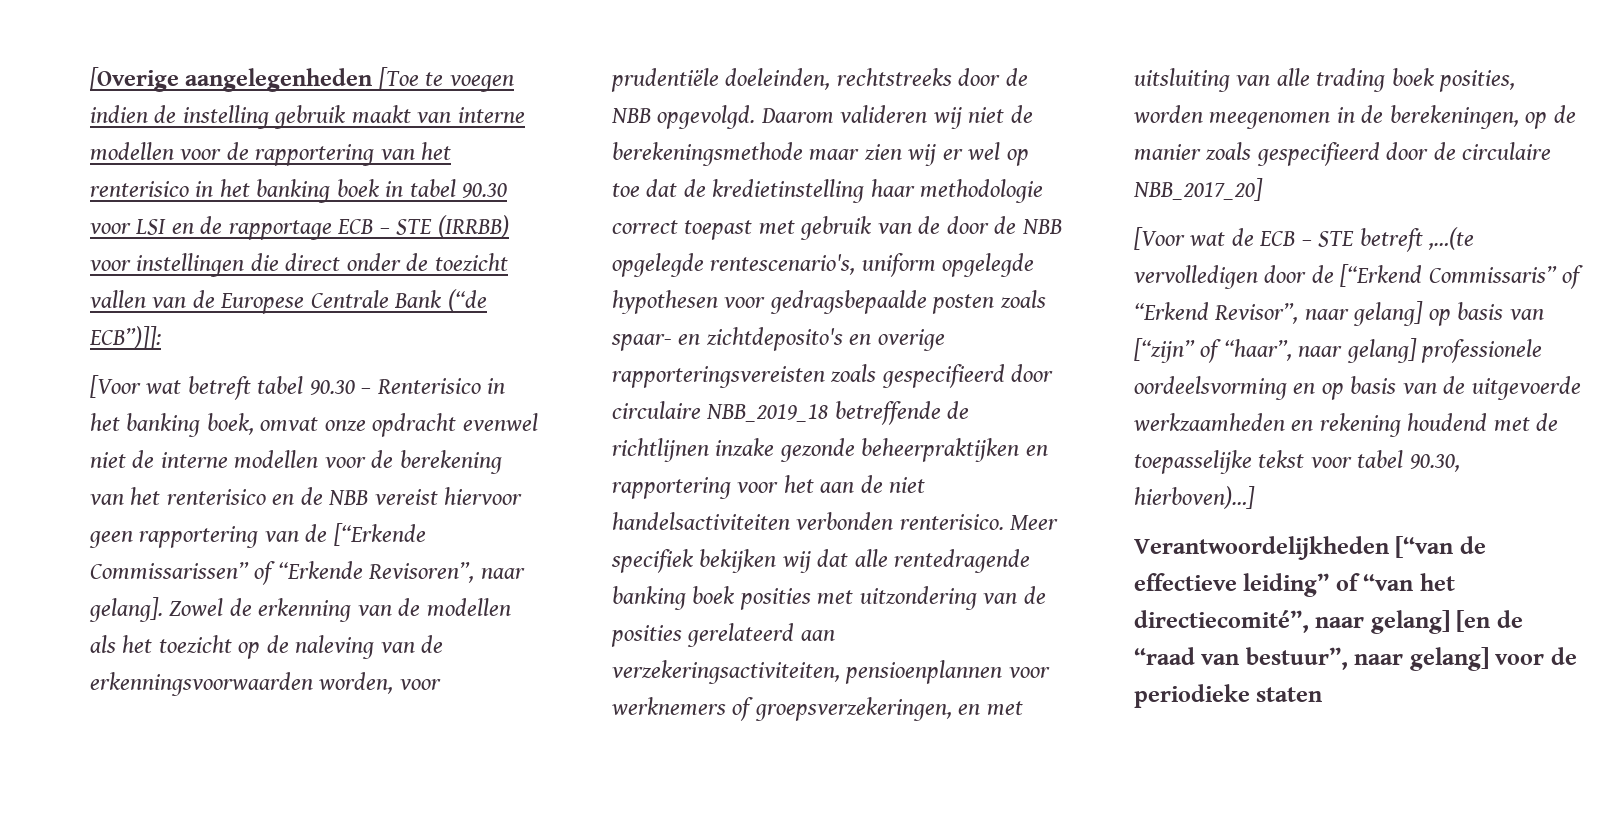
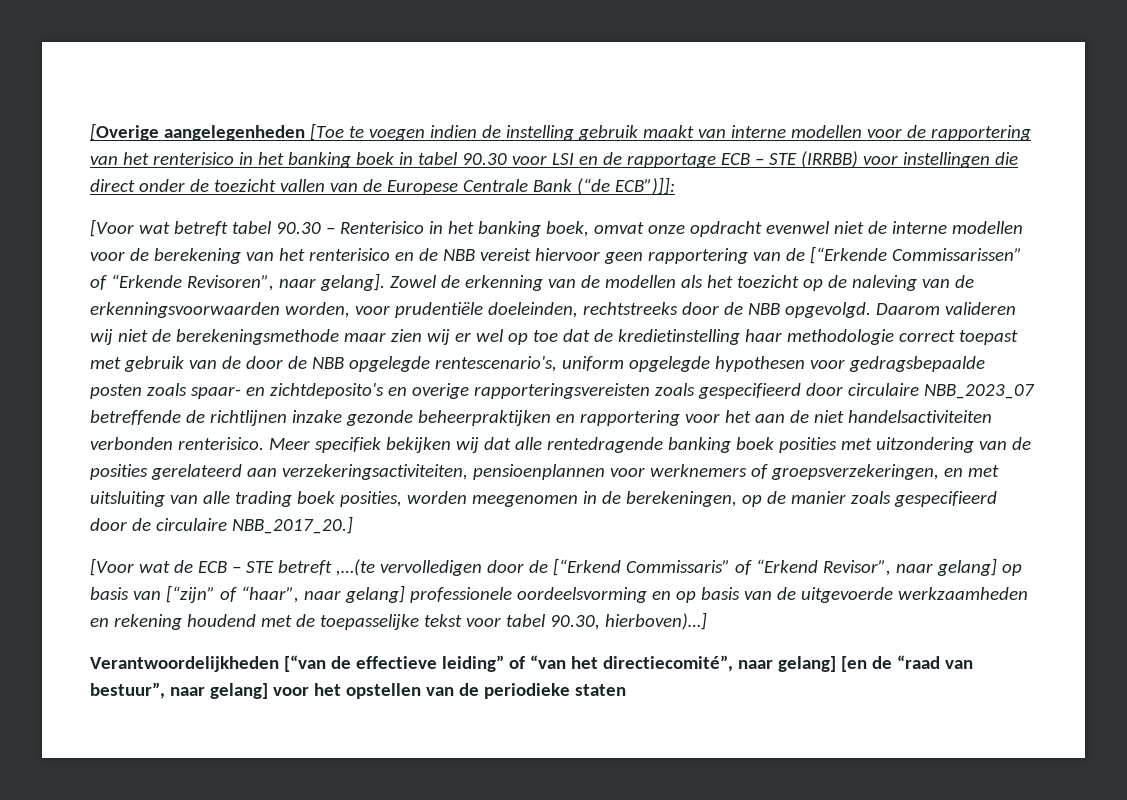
- Daarom valideren wij niet de berekeningsmethode maar zien wij er wel op toe dat de kredietinstelling haar methodologie correct toepast met gebruik van de door de NBB opgelegde rentescenario's, uniform opgelegde hypothesen voor gedragsbepaalde posten zoals spaar- en zichtdeposito's en overige rapporteringsvereisten zoals gespecifieerd door circulaire NBB_2019_18 betreffende de richtlijnen inzake gezonde beheerpraktijken en rapportering voor het aan de niet handelsactiviteiten verbonden renterisico.
+ Daarom valideren wij niet de berekeningsmethode maar zien wij er wel op toe dat de kredietinstelling haar methodologie correct toepast met gebruik van de door de NBB opgelegde rentescenario's, uniform opgelegde hypothesen voor gedragsbepaalde posten zoals spaar- en zichtdeposito's en overige rapporteringsvereisten zoals gespecifieerd door circulaire NBB_2023_07 betreffende de richtlijnen inzake gezonde beheerpraktijken en rapportering voor het aan de niet handelsactiviteiten verbonden renterisico.
- Meer specifiek bekijken wij dat alle rentedragende banking boek posities met uitzondering van de posities gerelateerd aan verzekeringsactiviteiten, pensioenplannen voor werknemers of groepsverzekeringen, en met uitsluiting van alle trading boek posities, worden meegenomen in de berekeningen, op de manier zoals gespecifieerd door de circulaire NBB_2017_20]
+ Meer specifiek bekijken wij dat alle rentedragende banking boek posities met uitzondering van de posities gerelateerd aan verzekeringsactiviteiten, pensioenplannen voor werknemers of groepsverzekeringen, en met uitsluiting van alle trading boek posities, worden meegenomen in de berekeningen, op de manier zoals gespecifieerd door de circulaire NBB_2017_20.]
- Verantwoordelijkheden [“van de effectieve leiding” of “van het directiecomité”, naar gelang] [en de “raad van bestuur”, naar gelang] voor de periodieke staten
+ Verantwoordelijkheden [“van de effectieve leiding” of “van het directiecomité”, naar gelang] [en de “raad van bestuur”, naar gelang] voor het opstellen van de periodieke staten

